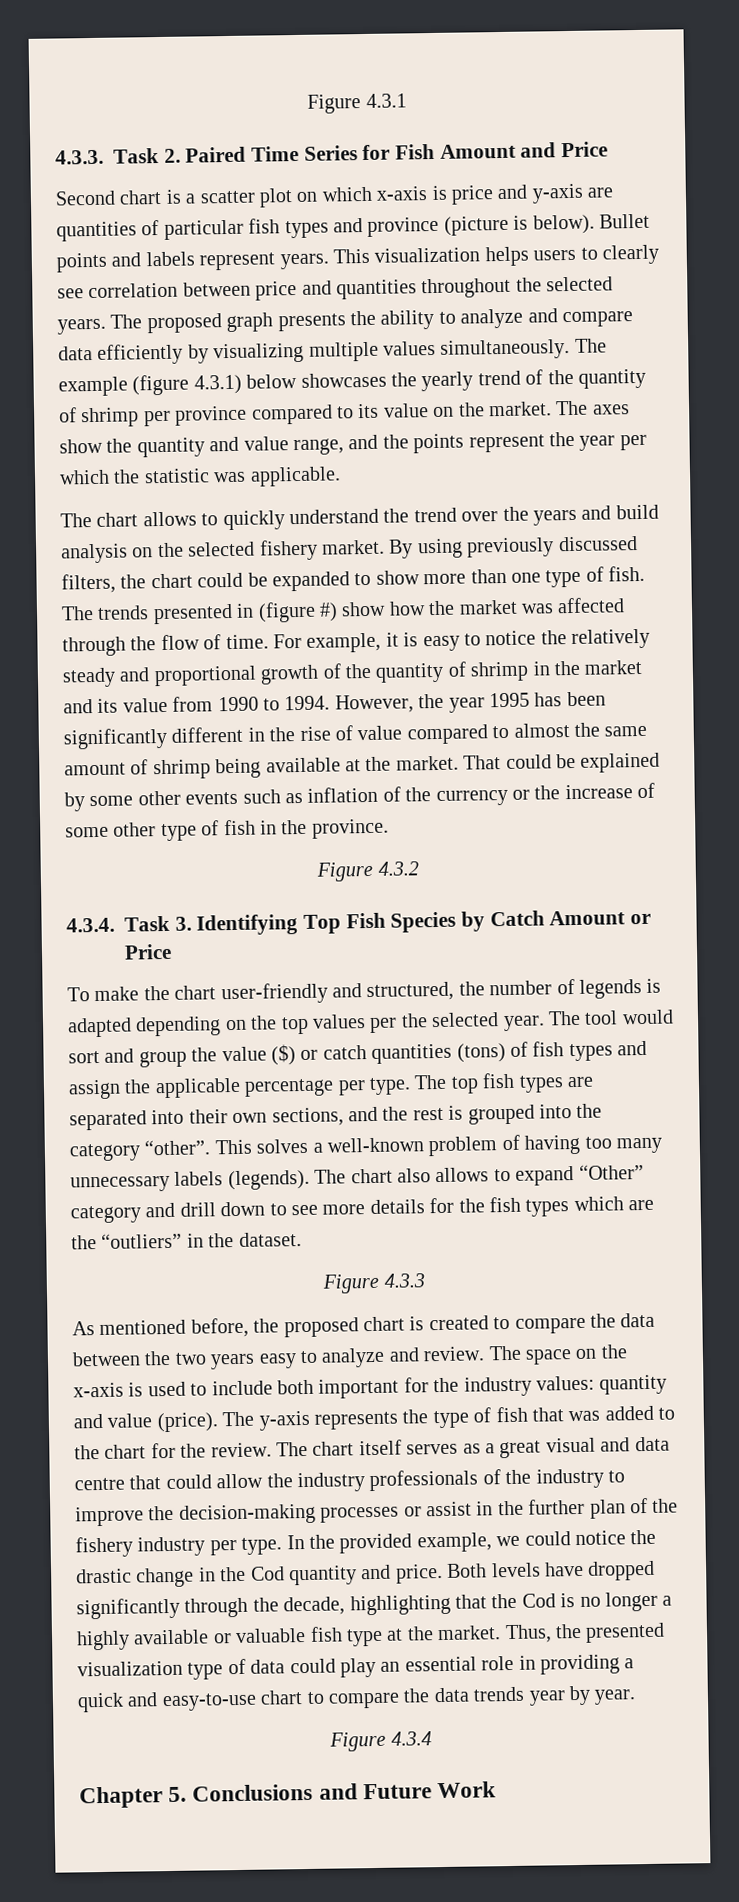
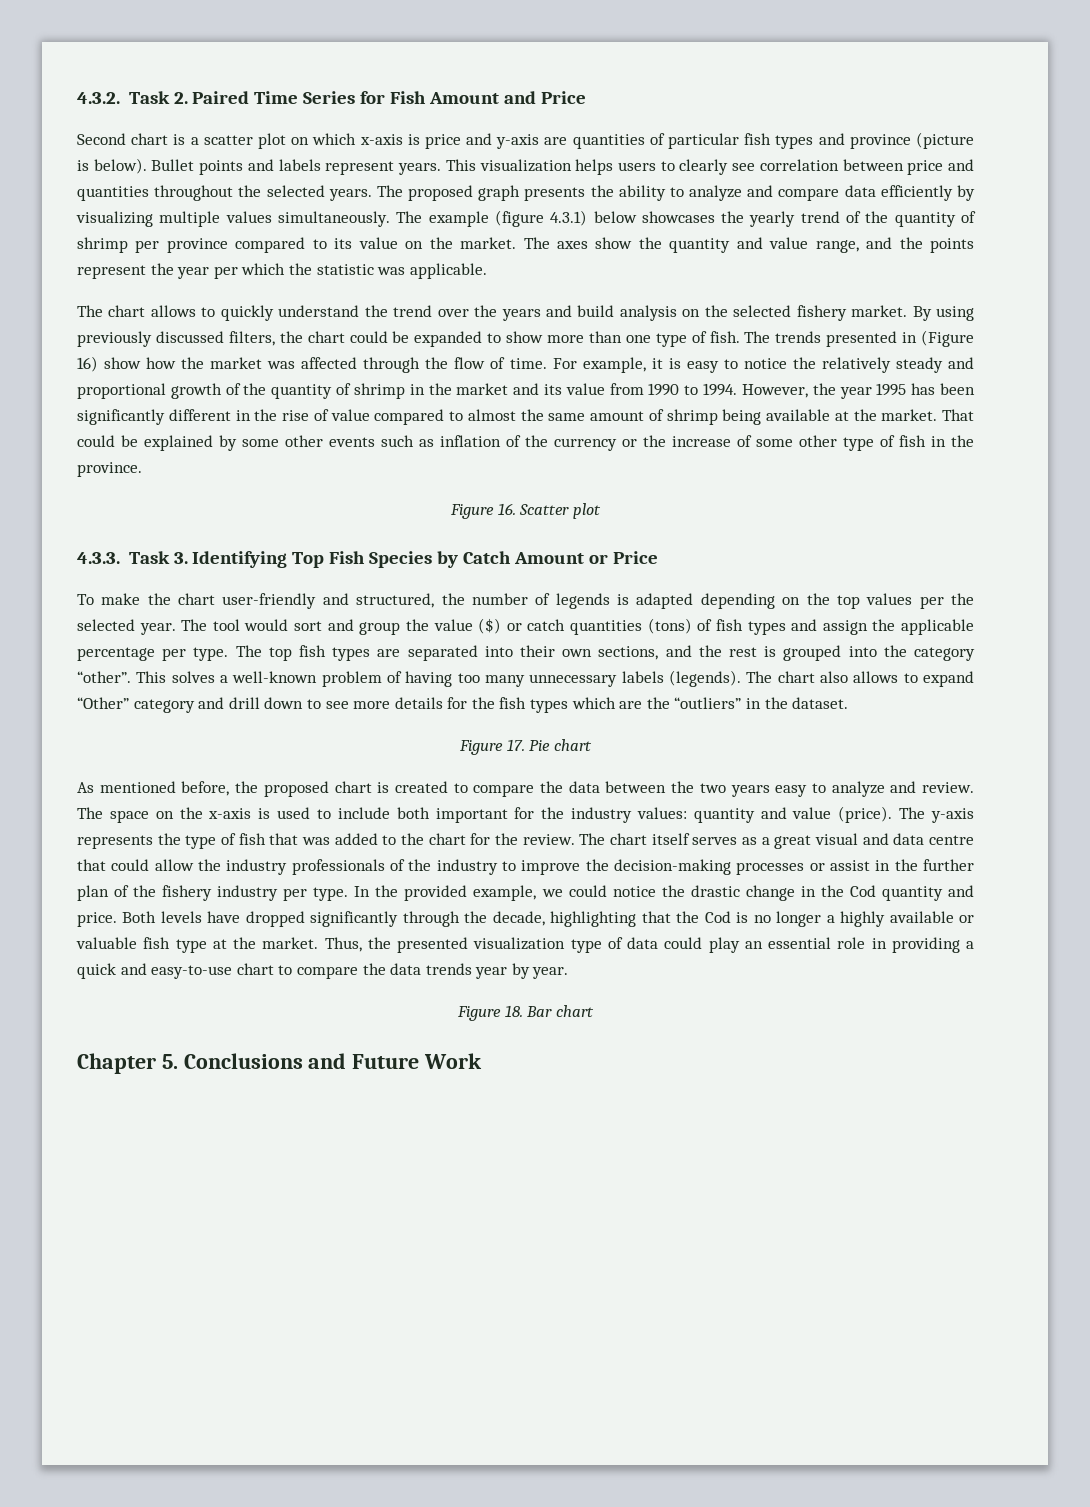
- Figure 4.3.1
- 4.3.3. Task 2. Paired Time Series for Fish Amount and Price
+ 4.3.2. Task 2. Paired Time Series for Fish Amount and Price
- The trends presented in (figure #) show how the market was affected through the flow of time.
+ The trends presented in (Figure 16) show how the market was affected through the flow of time.
- Figure 4.3.2
- 4.3.4. Task 3. Identifying Top Fish Species by Catch Amount or Price
+ Figure 16. Scatter plot
+ 4.3.3. Task 3. Identifying Top Fish Species by Catch Amount or Price
- Figure 4.3.3
+ Figure 17. Pie chart
- Figure 4.3.4
+ Figure 18. Bar chart

